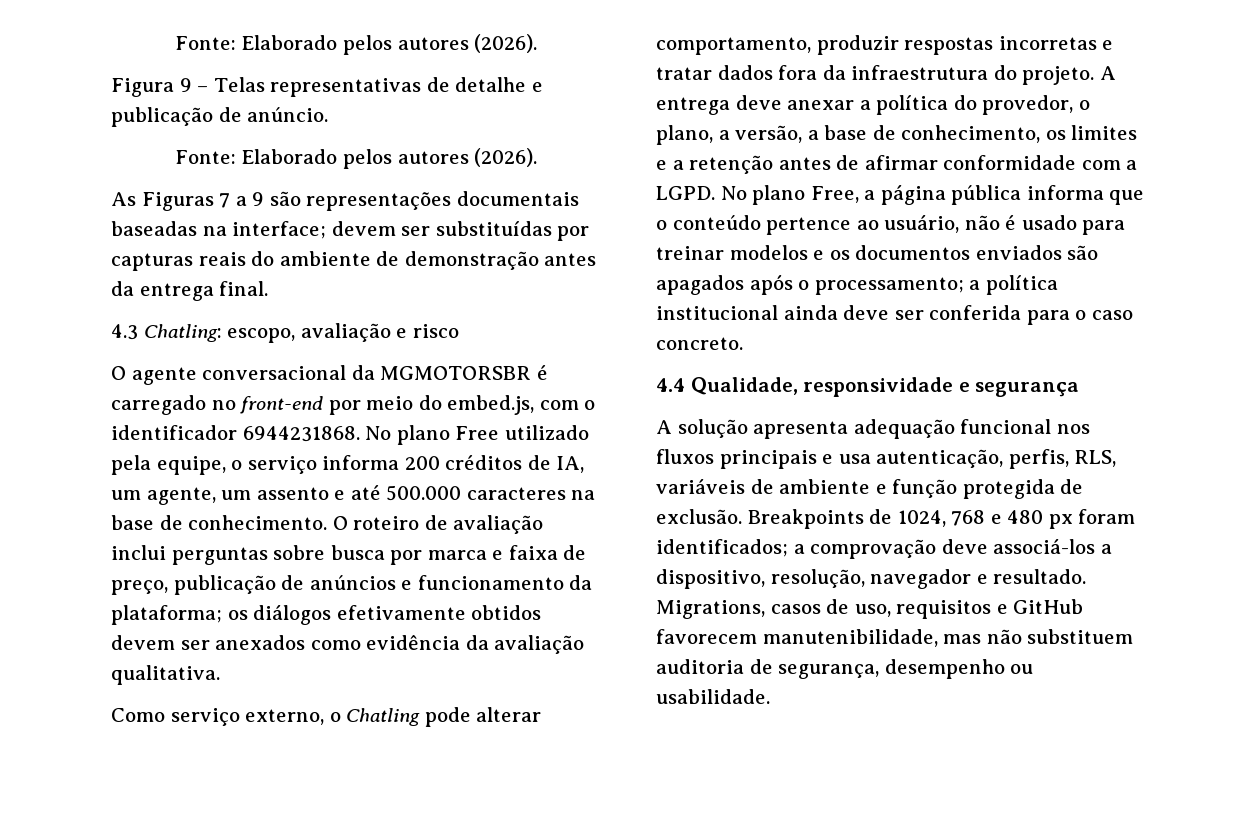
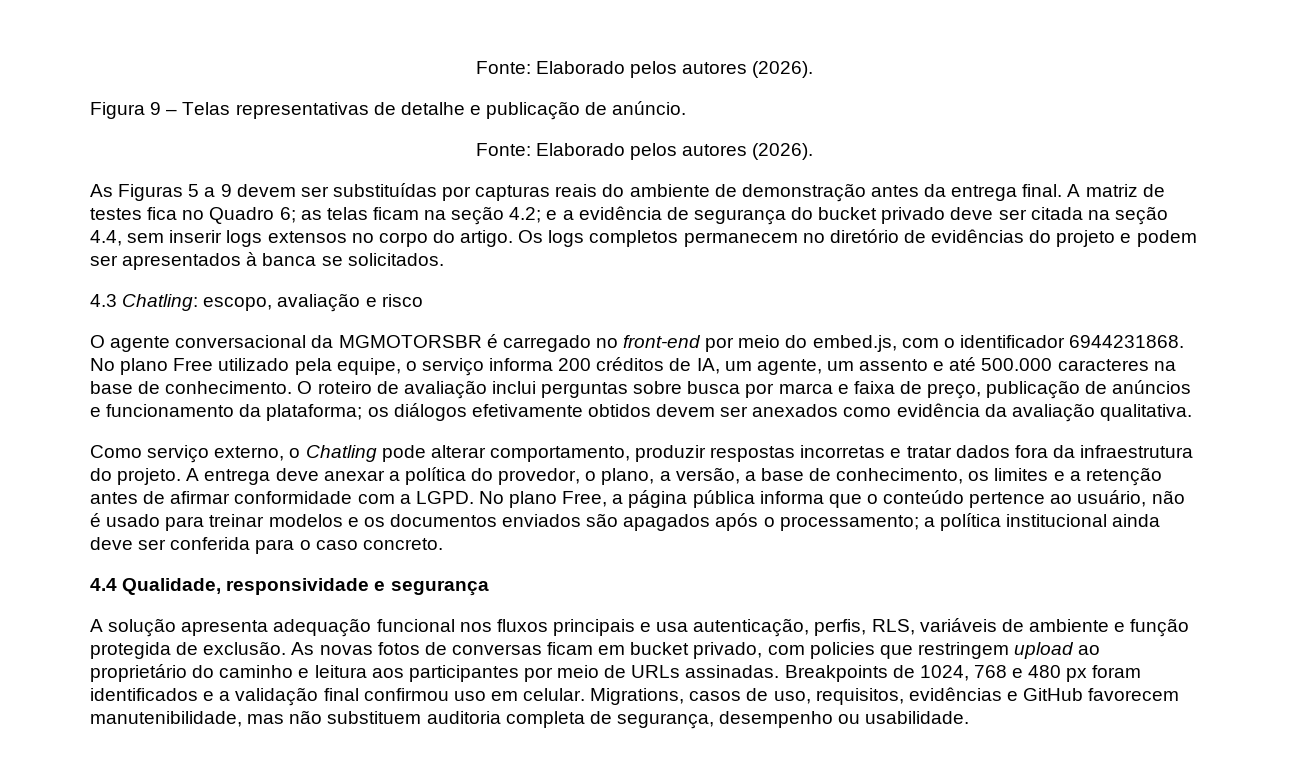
- As Figuras 7 a 9 são representações documentais baseadas na interface; devem ser substituídas por capturas reais do ambiente de demonstração antes da entrega final.
+ As Figuras 5 a 9 devem ser substituídas por capturas reais do ambiente de demonstração antes da entrega final. A matriz de testes fica no Quadro 6; as telas ficam na seção 4.2; e a evidência de segurança do bucket privado deve ser citada na seção 4.4, sem inserir logs extensos no corpo do artigo. Os logs completos permanecem no diretório de evidências do projeto e podem ser apresentados à banca se solicitados.
+ As novas fotos de conversas ficam em bucket privado, com policies que restringem upload ao proprietário do caminho e leitura aos participantes por meio de URLs assinadas.
- Breakpoints de 1024, 768 e 480 px foram identificados; a comprovação deve associá-los a dispositivo, resolução, navegador e resultado.
+ Breakpoints de 1024, 768 e 480 px foram identificados e a validação final confirmou uso em celular.
- Migrations, casos de uso, requisitos e GitHub favorecem manutenibilidade, mas não substituem auditoria de segurança, desempenho ou usabilidade.
+ Migrations, casos de uso, requisitos, evidências e GitHub favorecem manutenibilidade, mas não substituem auditoria completa de segurança, desempenho ou usabilidade.

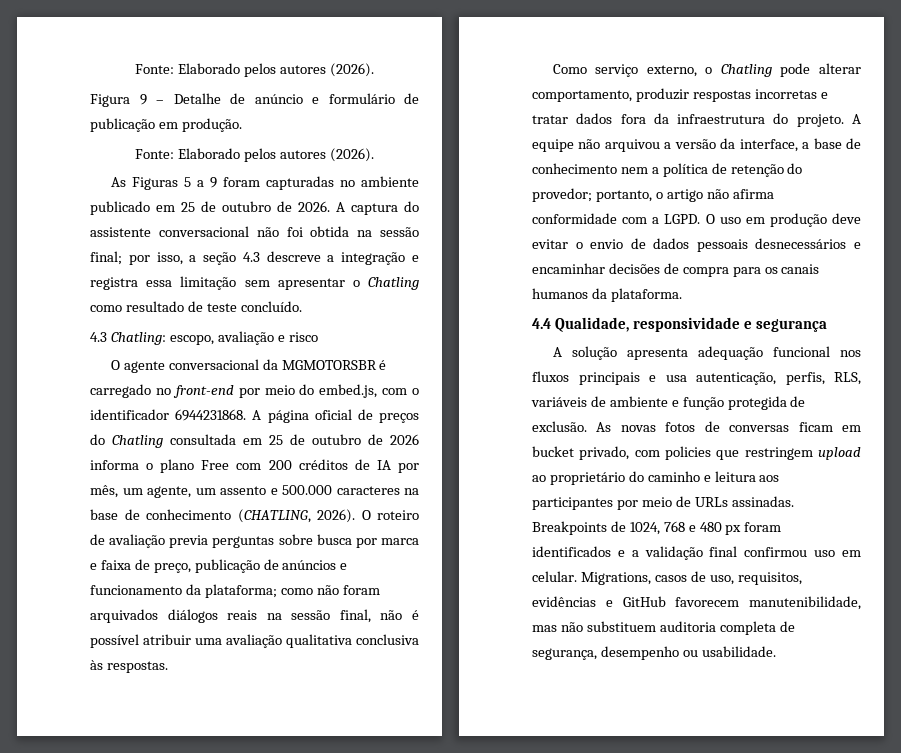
- Figura 9 – Telas representativas de detalhe e publicação de anúncio.
+ Figura 9 – Detalhe de anúncio e formulário de publicação em produção.
- As Figuras 5 a 9 devem ser substituídas por capturas reais do ambiente de demonstração antes da entrega final. A matriz de testes fica no Quadro 6; as telas ficam na seção 4.2; e a evidência de segurança do bucket privado deve ser citada na seção 4.4, sem inserir logs extensos no corpo do artigo. Os logs completos permanecem no diretório de evidências do projeto e podem ser apresentados à banca se solicitados.
+ As Figuras 5 a 9 foram capturadas no ambiente publicado em 25 de outubro de 2026. A captura do assistente conversacional não foi obtida na sessão final; por isso, a seção 4.3 descreve a integração e registra essa limitação sem apresentar o Chatling como resultado de teste concluído.
- No plano Free utilizado pela equipe, o serviço informa 200 créditos de IA, um agente, um assento e até 500.000 caracteres na base de conhecimento.
+ A página oficial de preços do Chatling consultada em 25 de outubro de 2026 informa o plano Free com 200 créditos de IA por mês, um agente, um assento e 500.000 caracteres na base de conhecimento (CHATLING, 2026).
- O roteiro de avaliação inclui perguntas sobre busca por marca e faixa de preço, publicação de anúncios e funcionamento da plataforma; os diálogos efetivamente obtidos devem ser anexados como evidência da avaliação qualitativa.
+ O roteiro de avaliação previa perguntas sobre busca por marca e faixa de preço, publicação de anúncios e funcionamento da plataforma; como não foram arquivados diálogos reais na sessão final, não é possível atribuir uma avaliação qualitativa conclusiva às respostas.
- A entrega deve anexar a política do provedor, o plano, a versão, a base de conhecimento, os limites e a retenção antes de afirmar conformidade com a LGPD. No plano Free, a página pública informa que o conteúdo pertence ao usuário, não é usado para treinar modelos e os documentos enviados são apagados após o processamento; a política institucional ainda deve ser conferida para o caso concreto.
+ A equipe não arquivou a versão da interface, a base de conhecimento nem a política de retenção do provedor; portanto, o artigo não afirma conformidade com a LGPD. O uso em produção deve evitar o envio de dados pessoais desnecessários e encaminhar decisões de compra para os canais humanos da plataforma.

